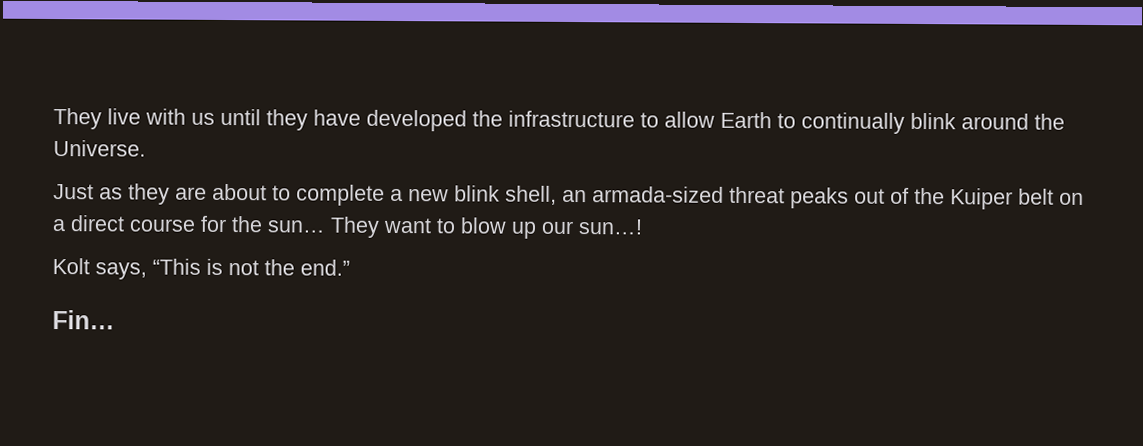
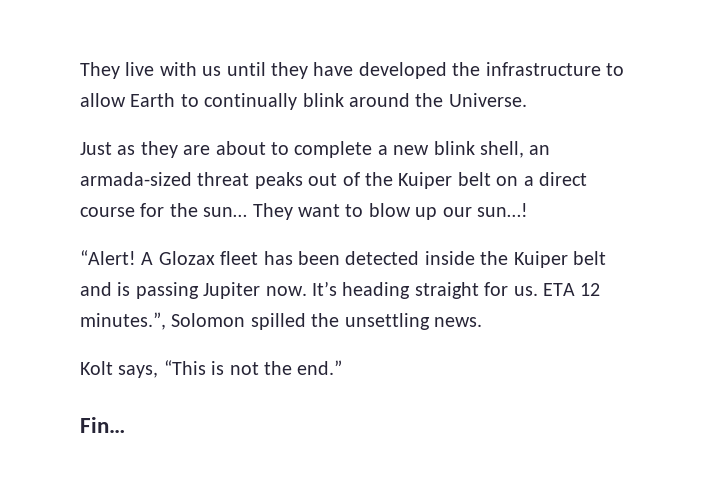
+ “Alert! A Glozax fleet has been detected inside the Kuiper belt and is passing Jupiter now. It’s heading straight for us. ETA 12 minutes.”, Solomon spilled the unsettling news.

